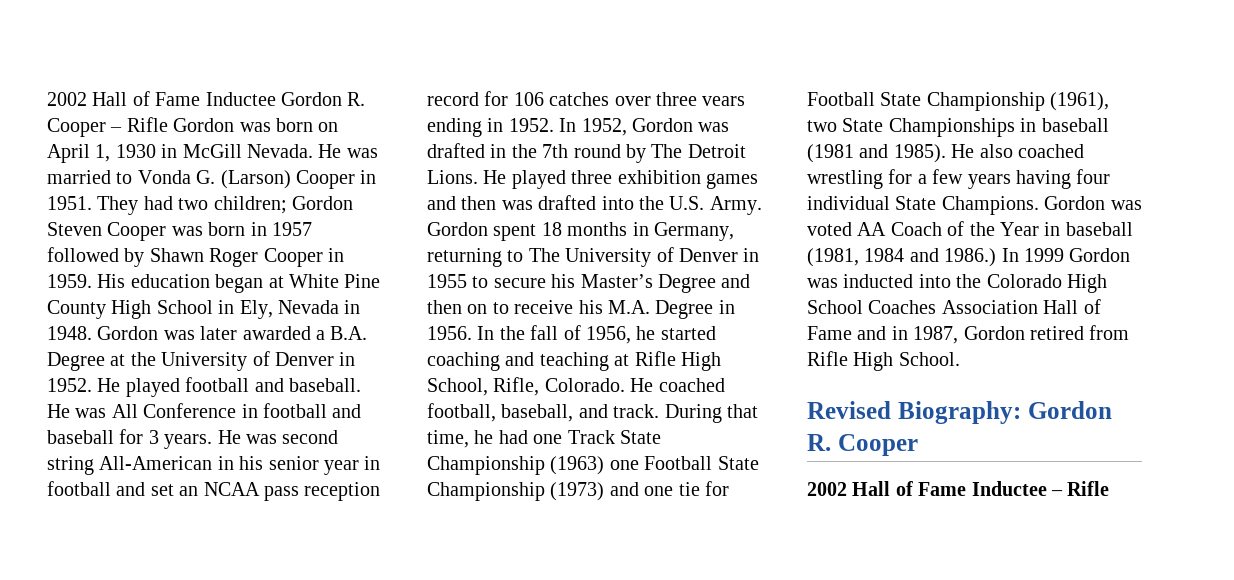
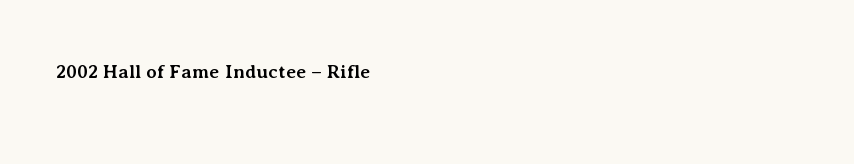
- 2002 Hall of Fame Inductee Gordon R. Cooper – Rifle Gordon was born on April 1, 1930 in McGill Nevada. He was married to Vonda G. (Larson) Cooper in 1951. They had two children; Gordon Steven Cooper was born in 1957 followed by Shawn Roger Cooper in 1959. His education began at White Pine County High School in Ely, Nevada in 1948. Gordon was later awarded a B.A. Degree at the University of Denver in 1952. He played football and baseball. He was All Conference in football and baseball for 3 years. He was second string All-American in his senior year in football and set an NCAA pass reception record for 106 catches over three vears ending in 1952. In 1952, Gordon was drafted in the 7th round by The Detroit Lions. He played three exhibition games and then was drafted into the U.S. Army. Gordon spent 18 months in Germany, returning to The University of Denver in 1955 to secure his Master’s Degree and then on to receive his M.A. Degree in 1956. In the fall of 1956, he started coaching and teaching at Rifle High School, Rifle, Colorado. He coached football, baseball, and track. During that time, he had one Track State Championship (1963) one Football State Championship (1973) and one tie for Football State Championship (1961), two State Championships in baseball (1981 and 1985). He also coached wrestling for a few years having four individual State Champions. Gordon was voted AA Coach of the Year in baseball (1981, 1984 and 1986.) In 1999 Gordon was inducted into the Colorado High School Coaches Association Hall of Fame and in 1987, Gordon retired from Rifle High School.
- Revised Biography: Gordon R. Cooper

